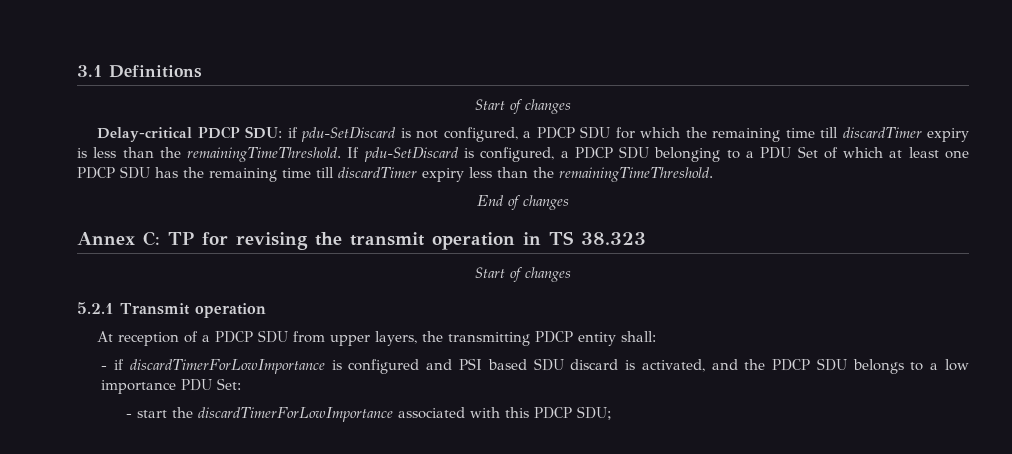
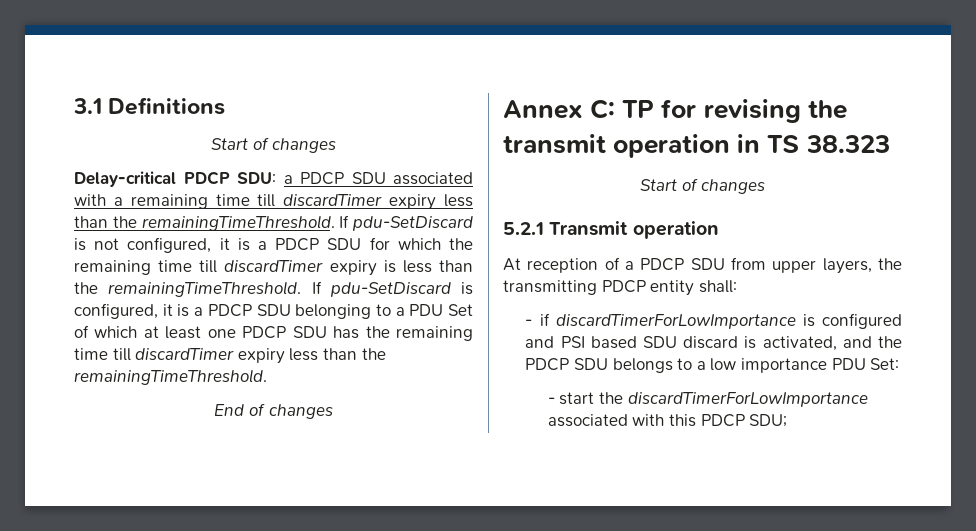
- Delay-critical PDCP SDU: if pdu-SetDiscard is not configured, a PDCP SDU for which the remaining time till discardTimer expiry is less than the remainingTimeThreshold.
+ Delay-critical PDCP SDU: a PDCP SDU associated with a remaining time till discardTimer expiry less than the remainingTimeThreshold. If pdu-SetDiscard is not configured, it is a PDCP SDU for which the remaining time till discardTimer expiry is less than the remainingTimeThreshold.
- If pdu-SetDiscard is configured, a PDCP SDU belonging to a PDU Set of which at least one PDCP SDU has the remaining time till discardTimer expiry less than the remainingTimeThreshold.
+ If pdu-SetDiscard is configured, it is a PDCP SDU belonging to a PDU Set of which at least one PDCP SDU has the remaining time till discardTimer expiry less than the remainingTimeThreshold.

